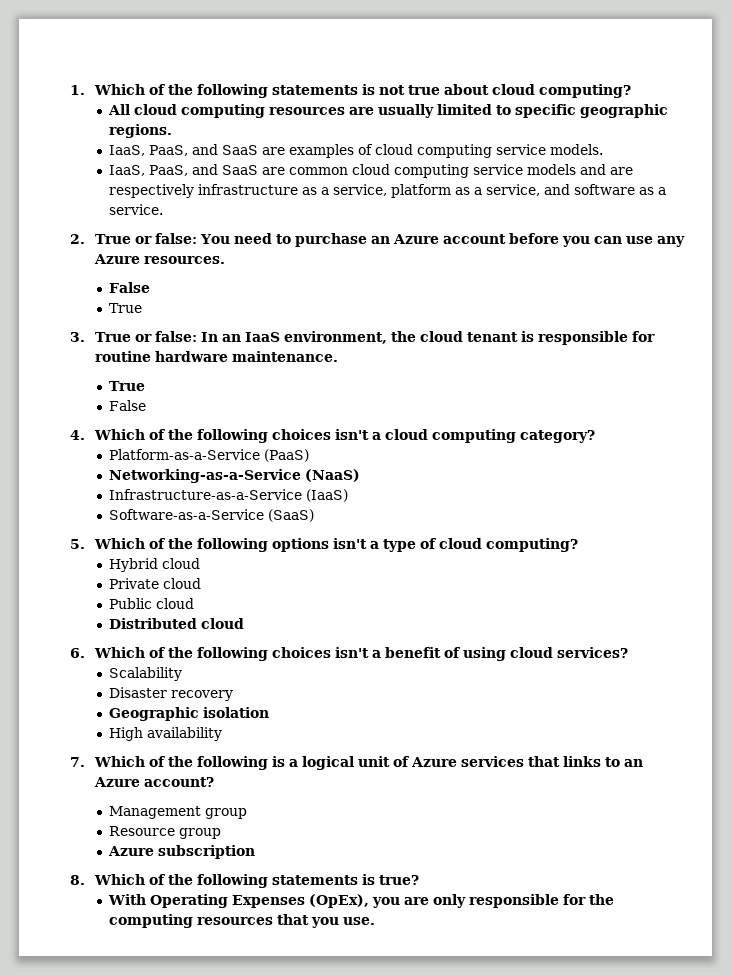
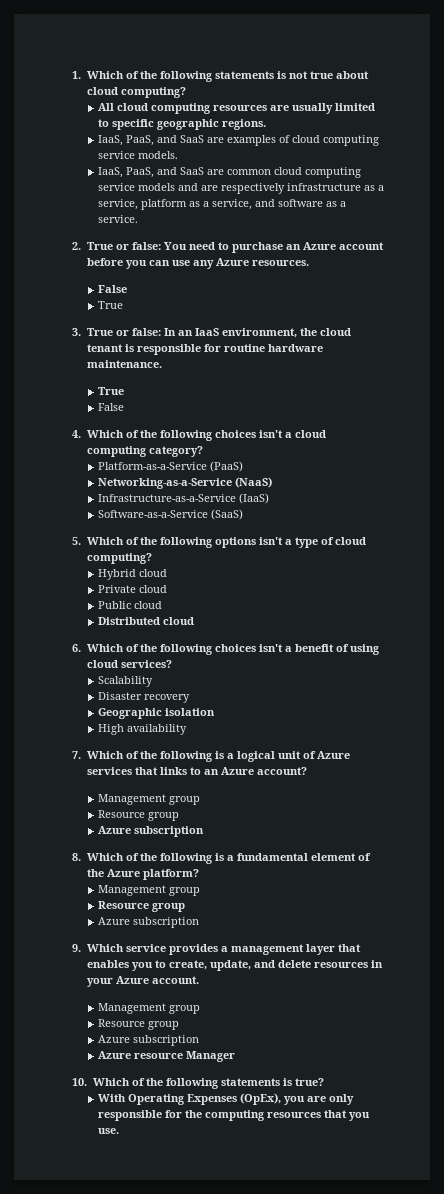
- 8. Which of the following statements is true?
+ 8. Which of the following is a fundamental element of the Azure platform?
+ Management group
+ Resource group
+ Azure subscription
+ 9. Which service provides a management layer that enables you to create, update, and delete resources in your Azure account.
+ Management group
+ Resource group
+ Azure subscription
+ Azure resource Manager
+ 10. Which of the following statements is true?

